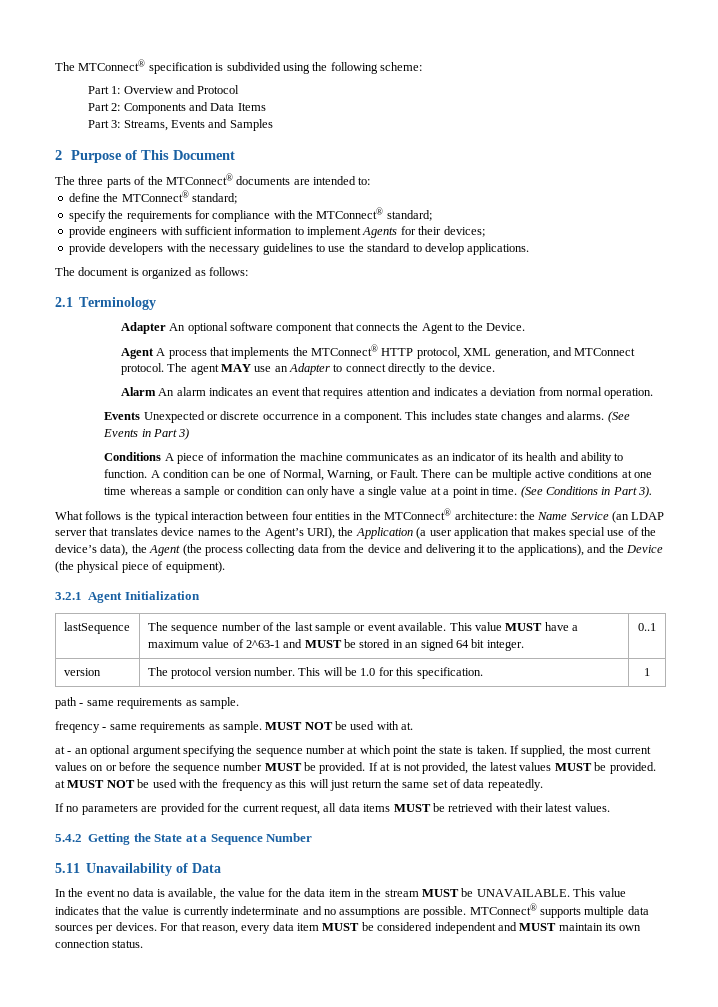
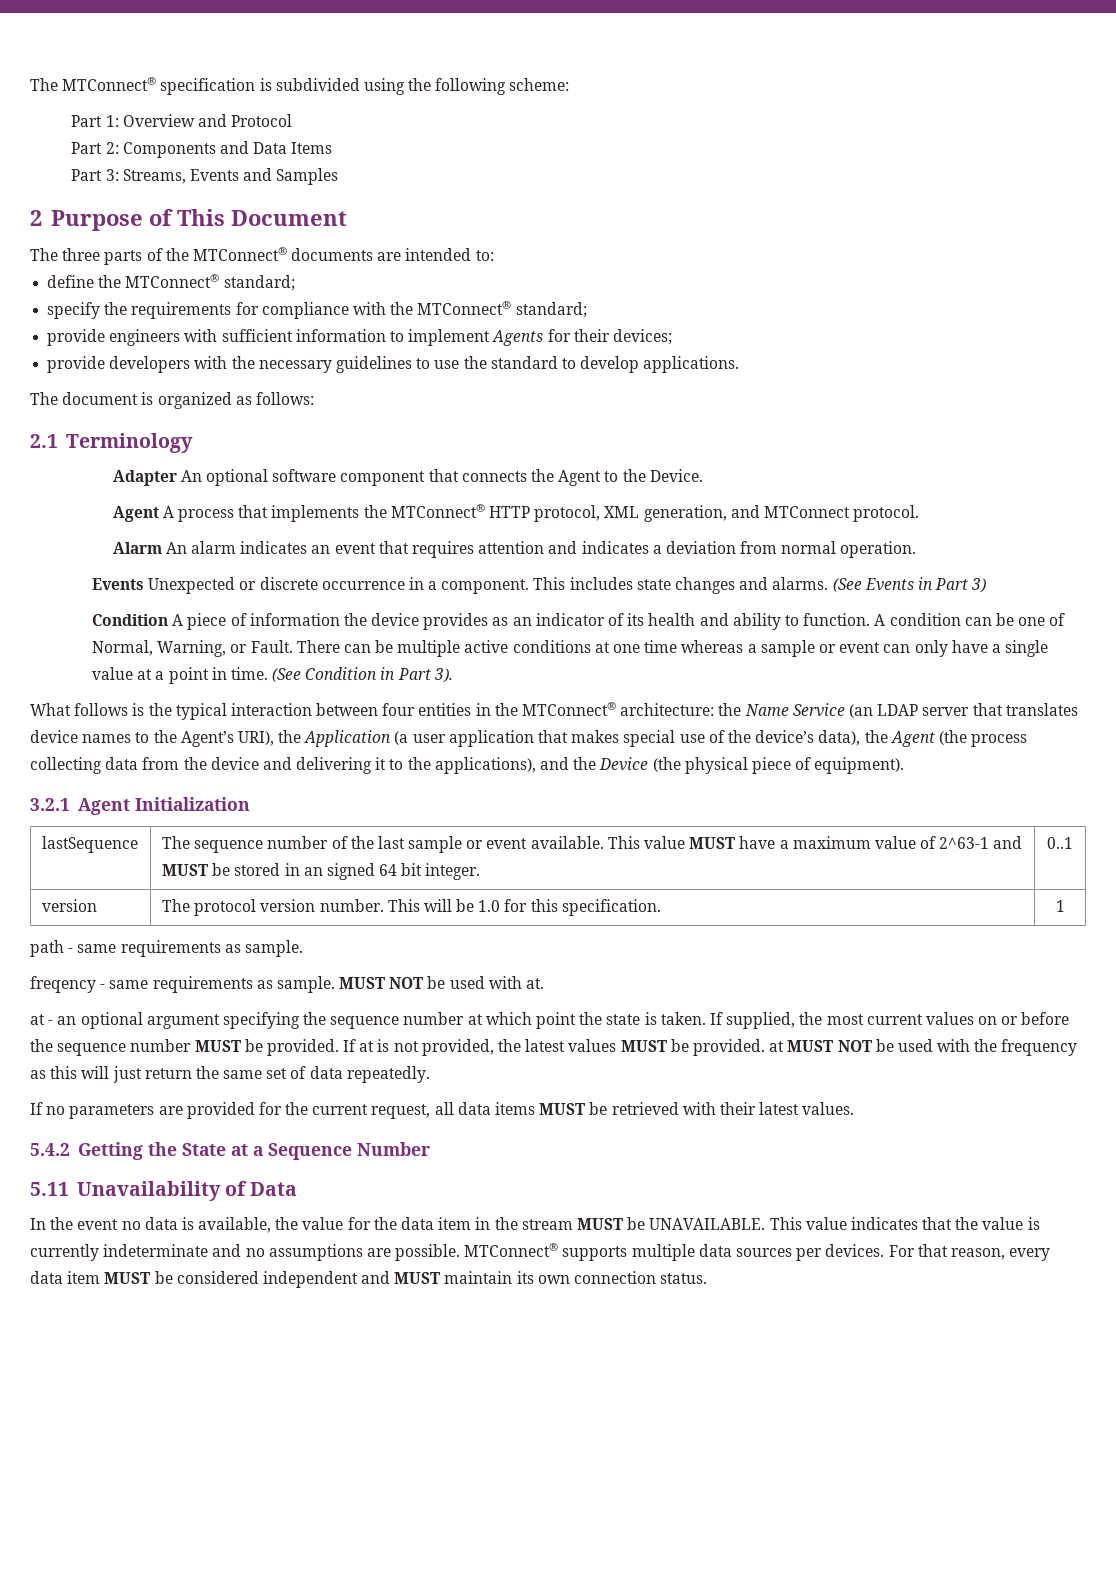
- The agent MAY use an Adapter to connect directly to the device.
- Conditions A piece of information the machine communicates as an indicator of its health and ability to function.
+ Condition A piece of information the device provides as an indicator of its health and ability to function.
- There can be multiple active conditions at one time whereas a sample or condition can only have a single value at a point in time.
+ There can be multiple active conditions at one time whereas a sample or event can only have a single value at a point in time.
- (See Conditions in Part 3).
+ (See Condition in Part 3).

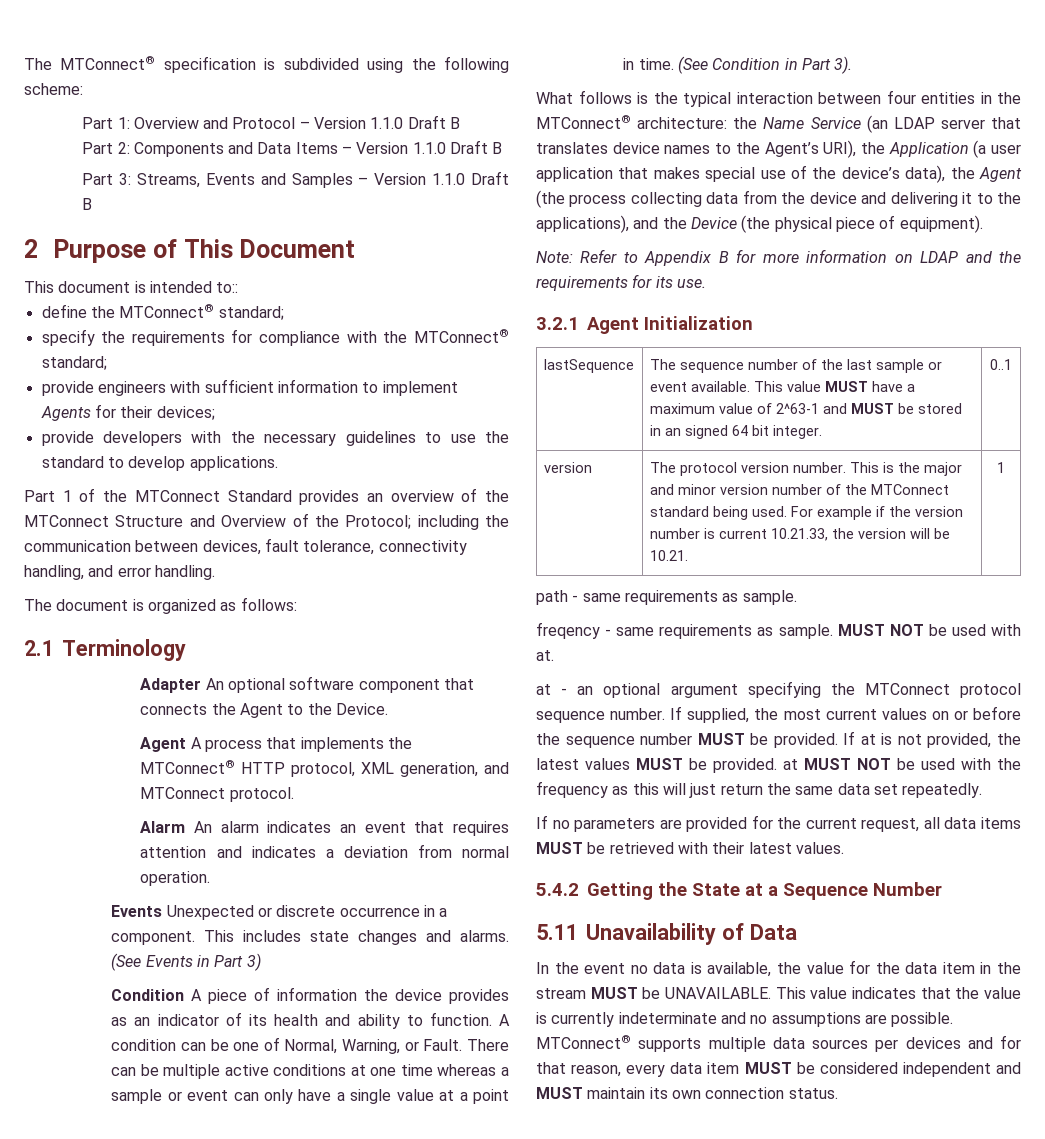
- Part 1: Overview and Protocol
+ Part 1: Overview and Protocol – Version 1.1.0 Draft B
- Part 2: Components and Data Items
+ Part 2: Components and Data Items – Version 1.1.0 Draft B
- Part 3: Streams, Events and Samples
+ Part 3: Streams, Events and Samples – Version 1.1.0 Draft B
- The three parts of the MTConnect® documents are intended to:
+ This document is intended to::
+ Part 1 of the MTConnect Standard provides an overview of the MTConnect Structure and Overview of the Protocol; including the communication between devices, fault tolerance, connectivity handling, and error handling.
+ Note: Refer to Appendix B for more information on LDAP and the requirements for its use.
- version | The protocol version number. This will be 1.0 for this specification. | 1
+ version | The protocol version number. This is the major and minor version number of the MTConnect standard being used. For example if the version number is current 10.21.33, the version will be 10.21. | 1
- at - an optional argument specifying the sequence number at which point the state is taken.
+ at - an optional argument specifying the MTConnect protocol sequence number.
- If at is not provided, the latest values MUST be provided. at MUST NOT be used with the frequency as this will just return the same set of data repeatedly.
+ If at is not provided, the latest values MUST be provided. at MUST NOT be used with the frequency as this will just return the same data set repeatedly.
- MTConnect® supports multiple data sources per devices. For that reason, every data item MUST be considered independent and MUST maintain its own connection status.
+ MTConnect® supports multiple data sources per devices and for that reason, every data item MUST be considered independent and MUST maintain its own connection status.

